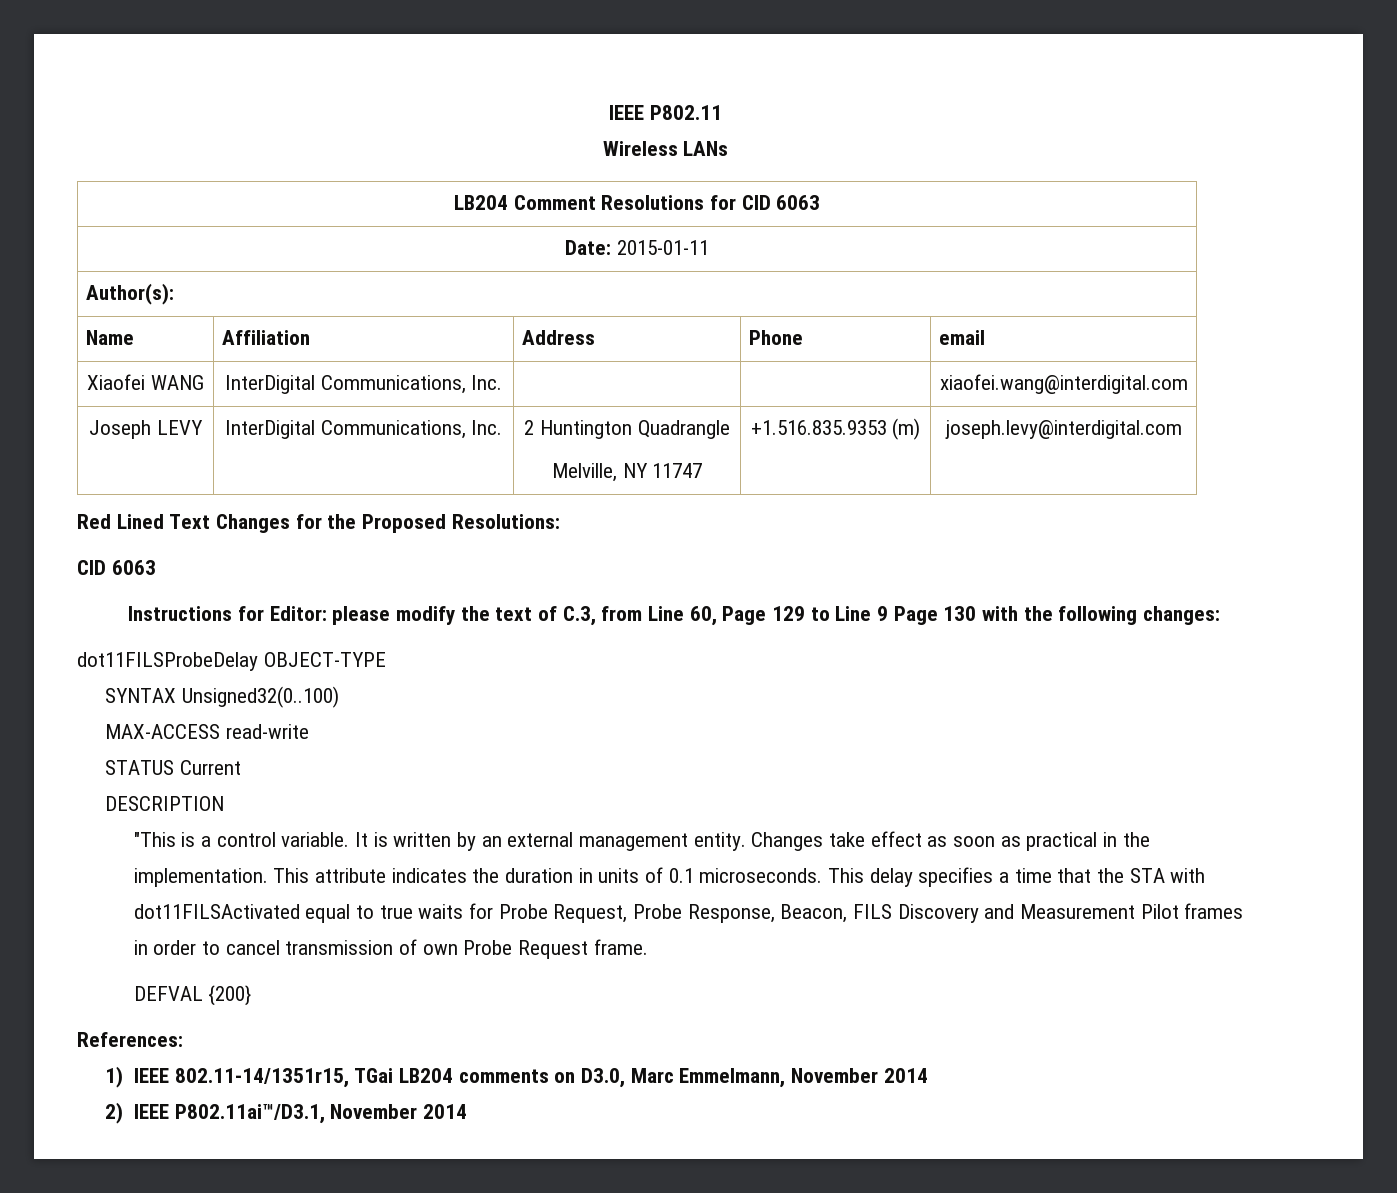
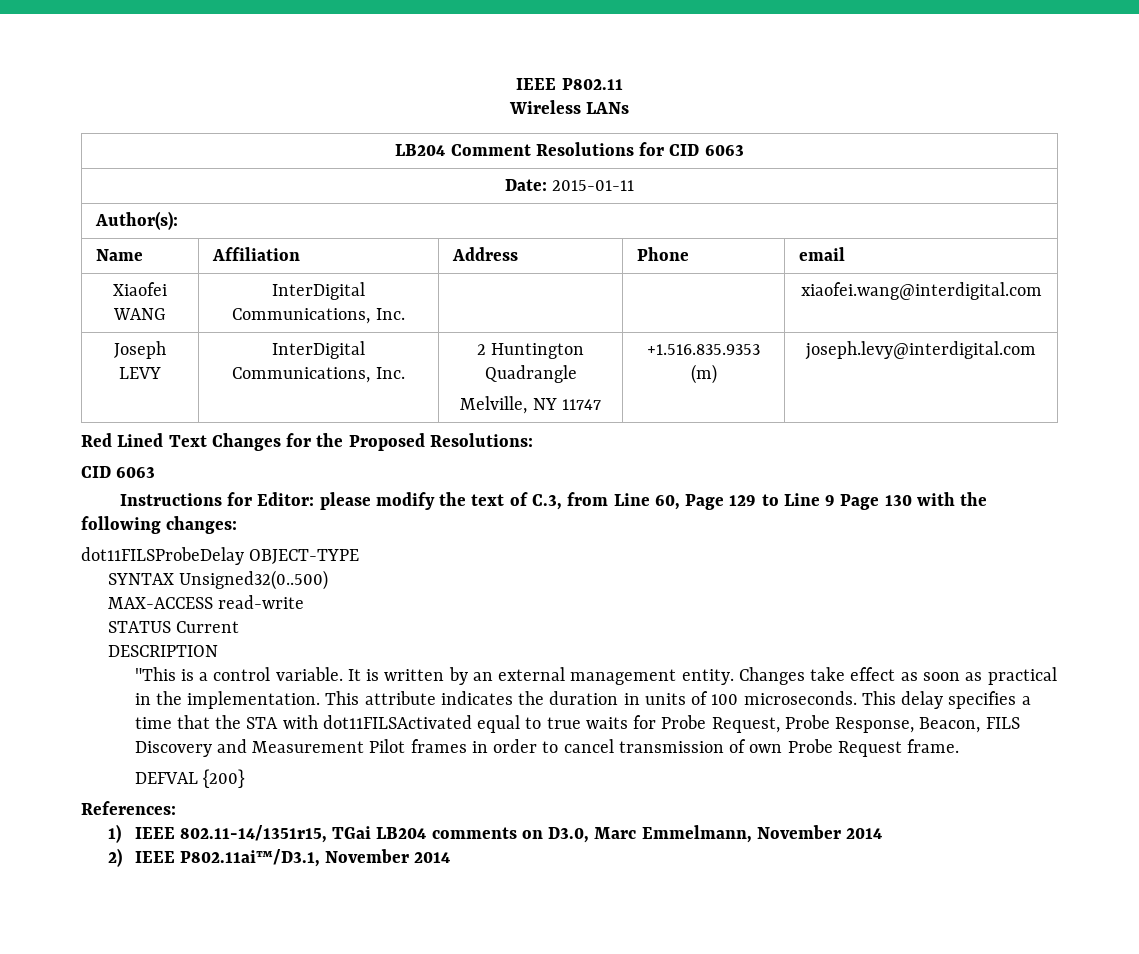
- SYNTAX Unsigned32(0..100)
+ SYNTAX Unsigned32(0..500)
- This attribute indicates the duration in units of 0.1 microseconds.
+ This attribute indicates the duration in units of 100 microseconds.

